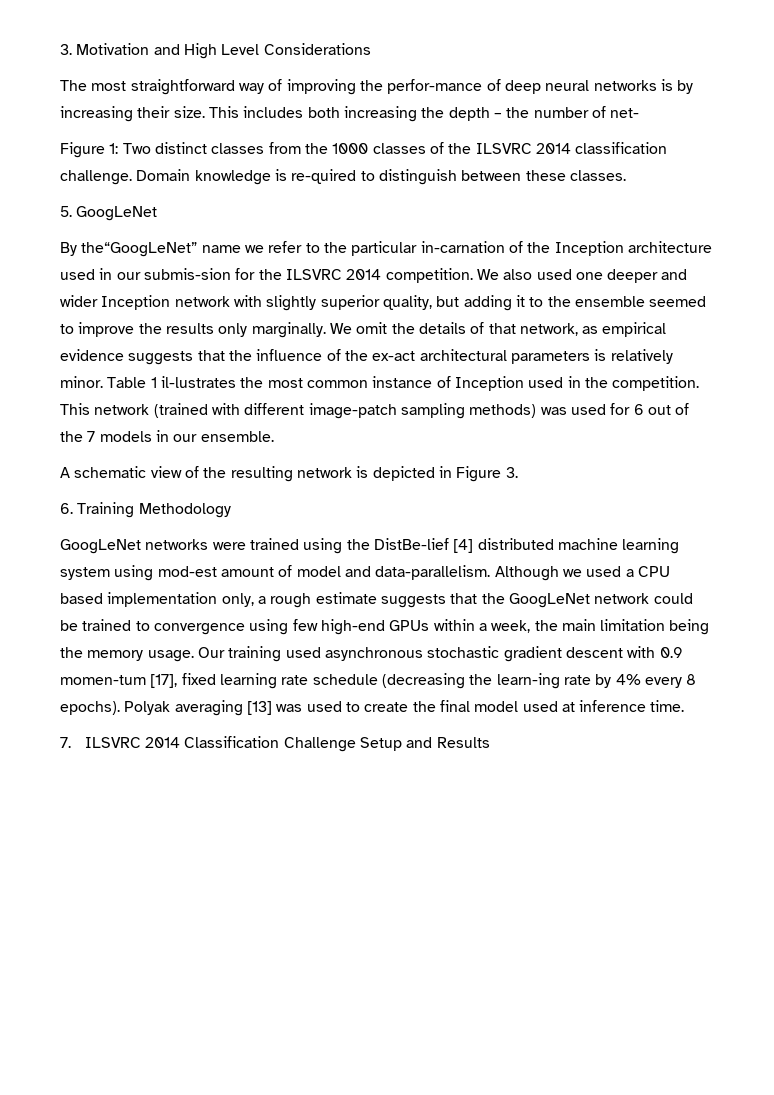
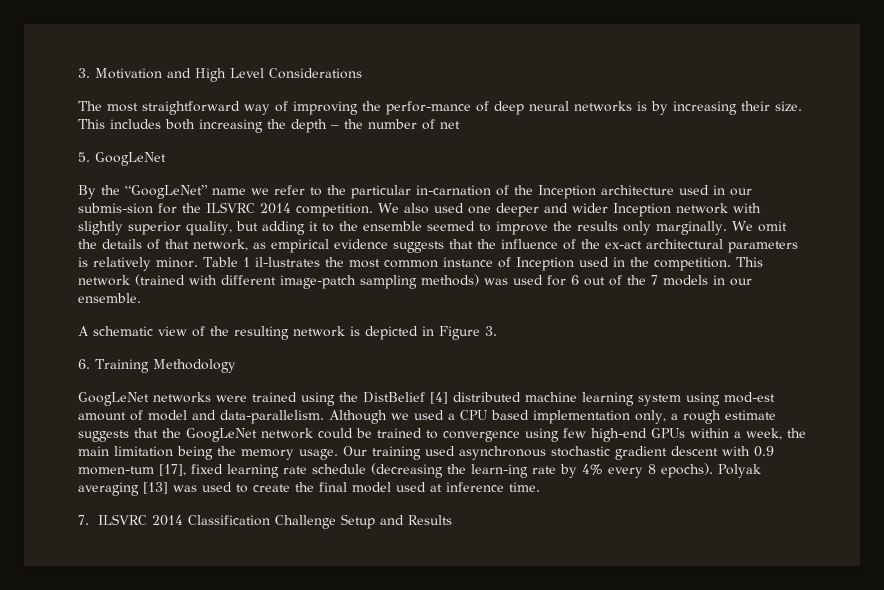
- This includes both increasing the depth – the number of net-
- Figure 1: Two distinct classes from the 1000 classes of the ILSVRC 2014 classification challenge. Domain knowledge is re-quired to distinguish between these classes.
+ This includes both increasing the depth – the number of net
- By the“GoogLeNet” name we refer to the particular in-carnation of the Inception architecture used in our submis-sion for the ILSVRC 2014 competition.
+ By the “GoogLeNet” name we refer to the particular in-carnation of the Inception architecture used in our submis-sion for the ILSVRC 2014 competition.
- GoogLeNet networks were trained using the DistBe-lief [4] distributed machine learning system using mod-est amount of model and data-parallelism.
+ GoogLeNet networks were trained using the DistBelief [4] distributed machine learning system using mod-est amount of model and data-parallelism.

